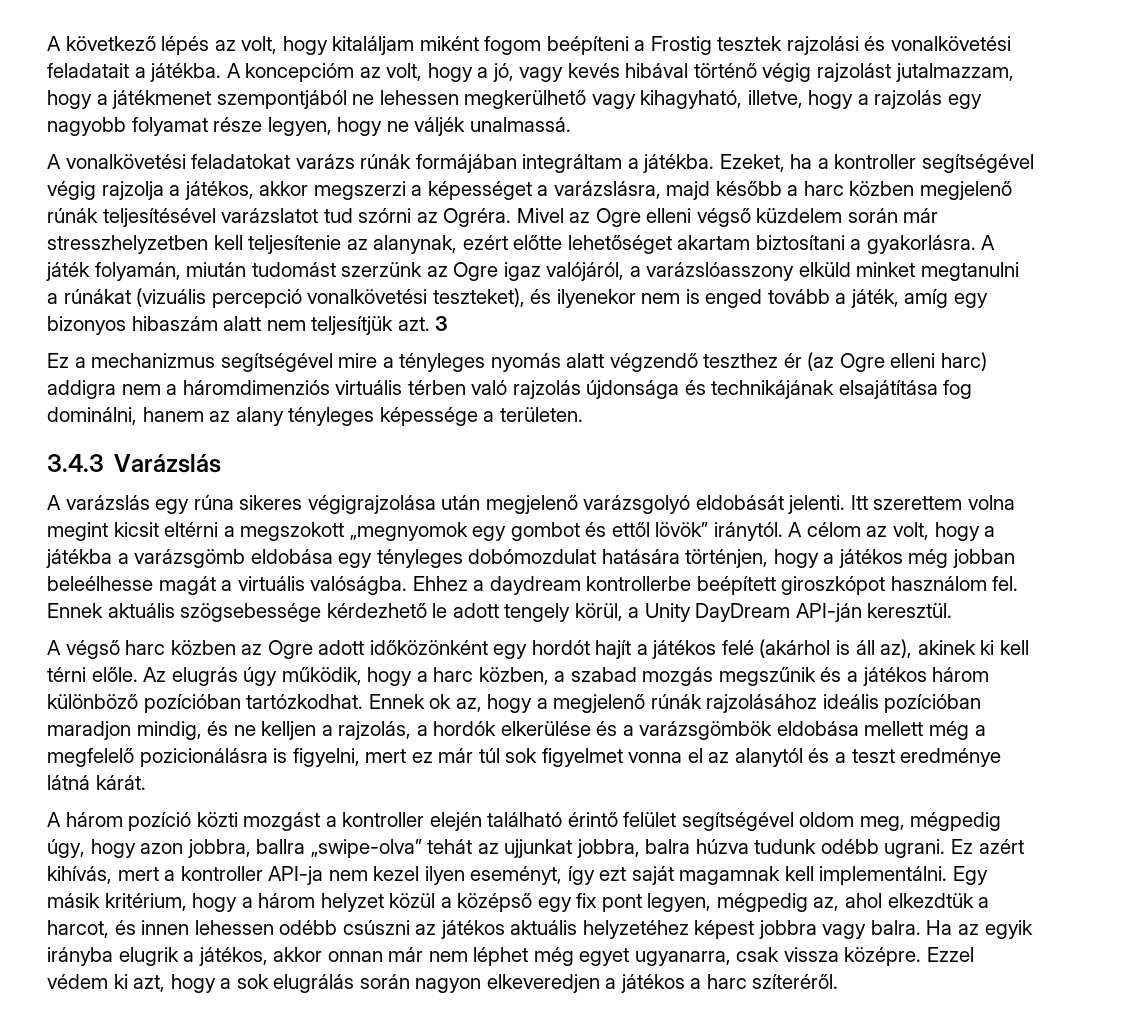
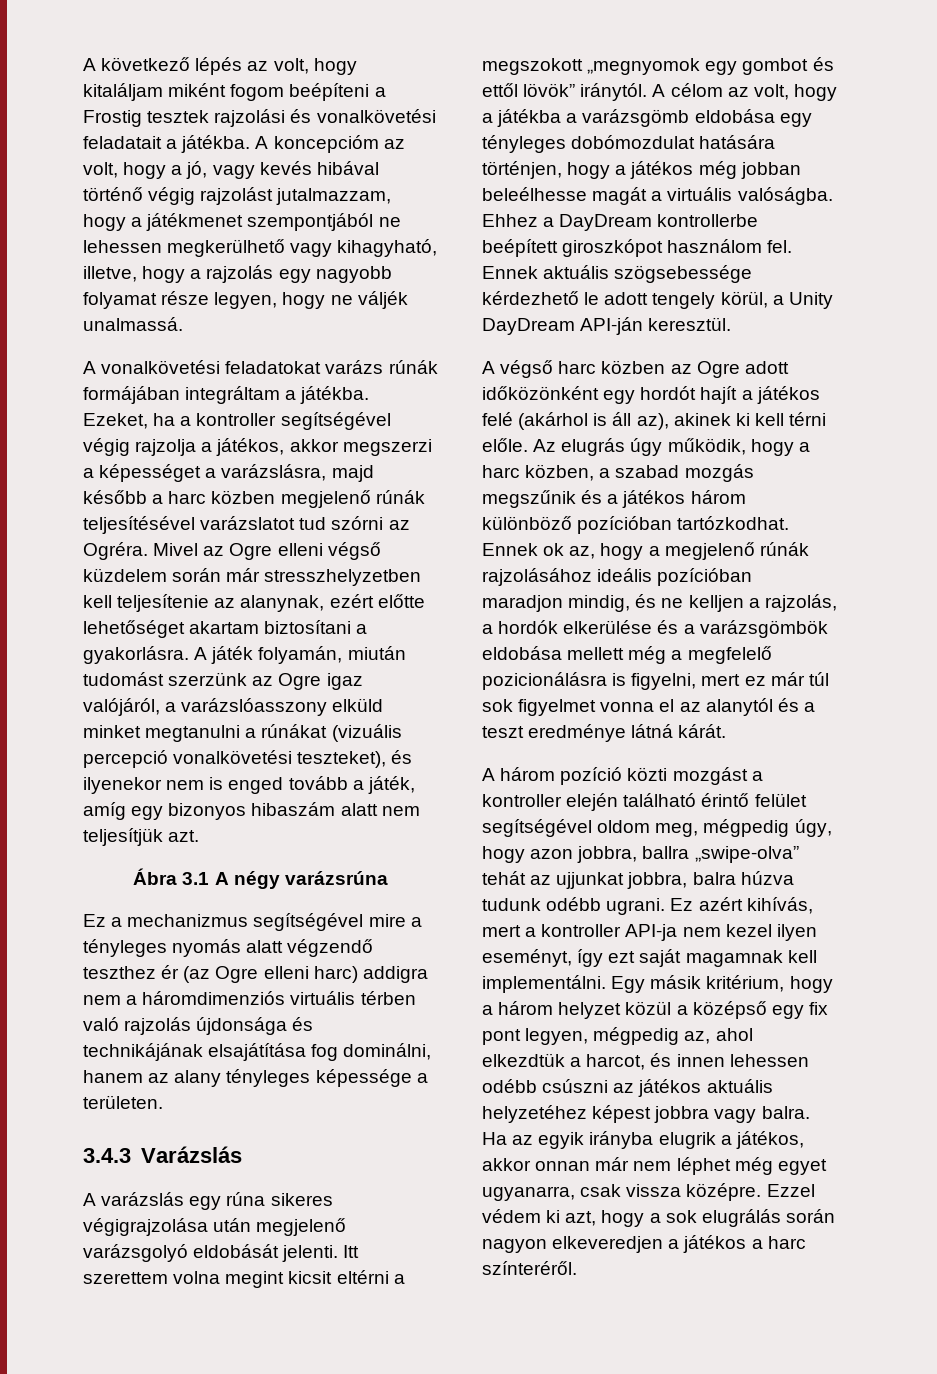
- A játék folyamán, miután tudomást szerzünk az Ogre igaz valójáról, a varázslóasszony elküld minket megtanulni a rúnákat (vizuális percepció vonalkövetési teszteket), és ilyenekor nem is enged tovább a játék, amíg egy bizonyos hibaszám alatt nem teljesítjük azt. 3
+ A játék folyamán, miután tudomást szerzünk az Ogre igaz valójáról, a varázslóasszony elküld minket megtanulni a rúnákat (vizuális percepció vonalkövetési teszteket), és ilyenekor nem is enged tovább a játék, amíg egy bizonyos hibaszám alatt nem teljesítjük azt.
+ Ábra 3.1 A négy varázsrúna
- Ehhez a daydream kontrollerbe beépített giroszkópot használom fel.
+ Ehhez a DayDream kontrollerbe beépített giroszkópot használom fel.
- Ezzel védem ki azt, hogy a sok elugrálás során nagyon elkeveredjen a játékos a harc szíteréről.
+ Ezzel védem ki azt, hogy a sok elugrálás során nagyon elkeveredjen a játékos a harc színteréről.

